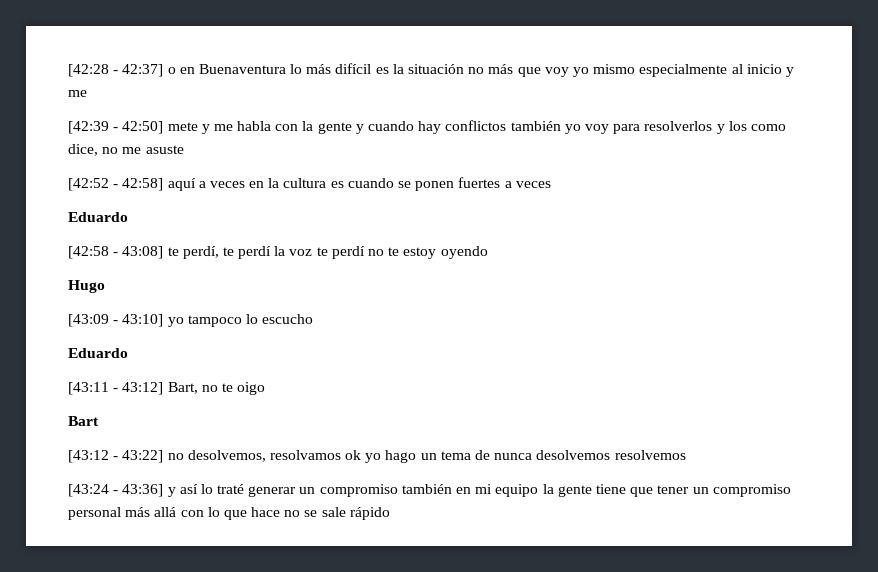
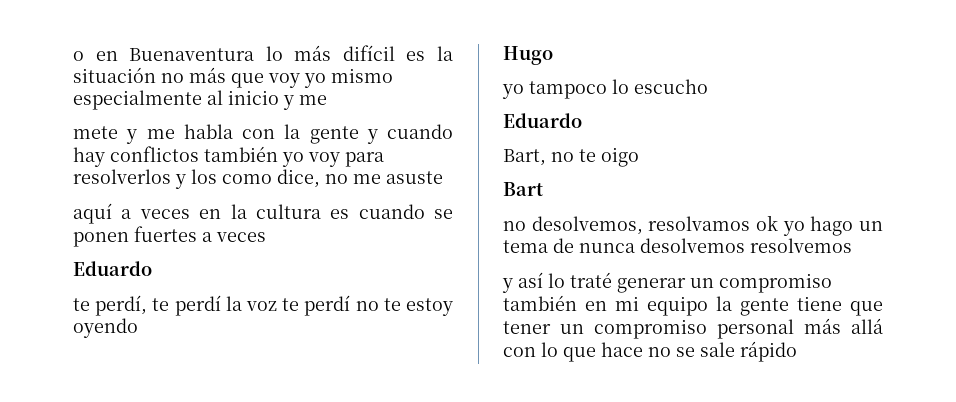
- [42:28 - 42:37] o en Buenaventura lo más difícil es la situación no más que voy yo mismo especialmente al inicio y me
+ o en Buenaventura lo más difícil es la situación no más que voy yo mismo especialmente al inicio y me
- [42:39 - 42:50] mete y me habla con la gente y cuando hay conflictos también yo voy para resolverlos y los como dice, no me asuste
+ mete y me habla con la gente y cuando hay conflictos también yo voy para resolverlos y los como dice, no me asuste
- [42:52 - 42:58] aquí a veces en la cultura es cuando se ponen fuertes a veces
+ aquí a veces en la cultura es cuando se ponen fuertes a veces
- [42:58 - 43:08] te perdí, te perdí la voz te perdí no te estoy oyendo
+ te perdí, te perdí la voz te perdí no te estoy oyendo
- [43:09 - 43:10] yo tampoco lo escucho
+ yo tampoco lo escucho
- [43:11 - 43:12] Bart, no te oigo
+ Bart, no te oigo
- [43:12 - 43:22] no desolvemos, resolvamos ok yo hago un tema de nunca desolvemos resolvemos
+ no desolvemos, resolvamos ok yo hago un tema de nunca desolvemos resolvemos
- [43:24 - 43:36] y así lo traté generar un compromiso también en mi equipo la gente tiene que tener un compromiso personal más allá con lo que hace no se sale rápido
+ y así lo traté generar un compromiso también en mi equipo la gente tiene que tener un compromiso personal más allá con lo que hace no se sale rápido

